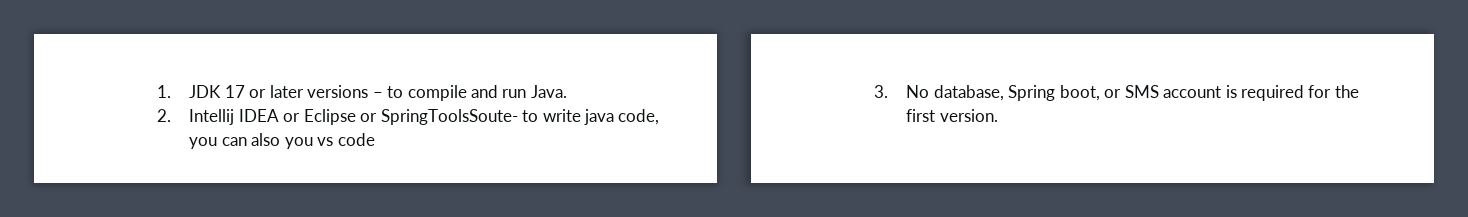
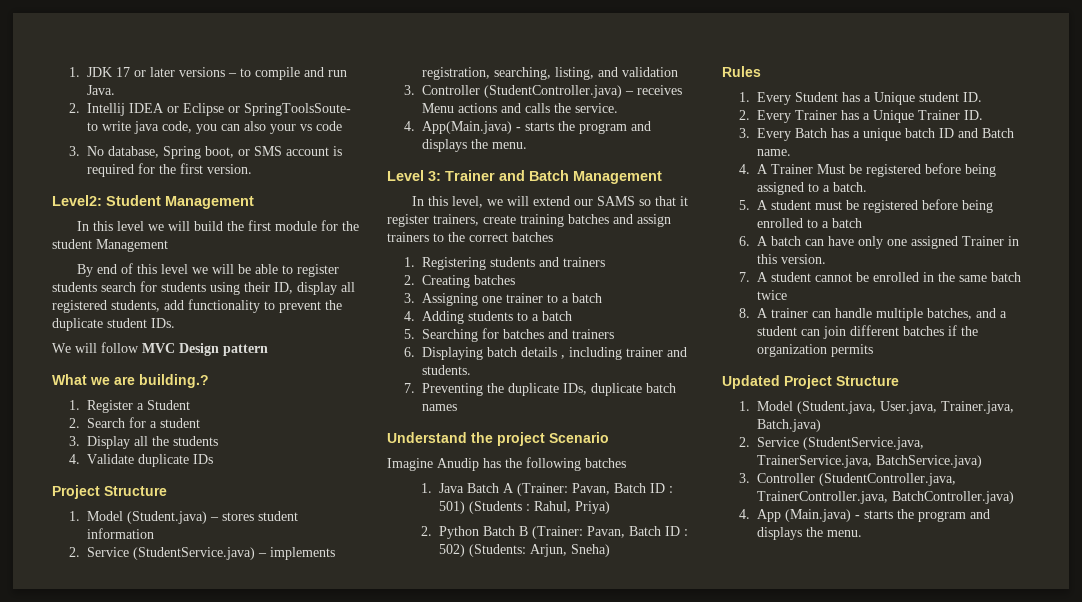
- 2. Intellij IDEA or Eclipse or SpringToolsSoute- to write java code, you can also you vs code
+ 2. Intellij IDEA or Eclipse or SpringToolsSoute- to write java code, you can also your vs code
+ Level2: Student Management
+ In this level we will build the first module for the student Management
+ By end of this level we will be able to register students search for students using their ID, display all registered students, add functionality to prevent the duplicate student IDs.
+ We will follow MVC Design pattern
+ What we are building.?
+ 1. Register a Student
+ 2. Search for a student
+ 3. Display all the students
+ 4. Validate duplicate IDs
+ Project Structure
+ 1. Model (Student.java) – stores student information
+ 2. Service (StudentService.java) – implements registration, searching, listing, and validation
+ 3. Controller (StudentController.java) – receives Menu actions and calls the service.
+ 4. App(Main.java) - starts the program and displays the menu.
+ Level 3: Trainer and Batch Management
+ In this level, we will extend our SAMS so that it register trainers, create training batches and assign trainers to the correct batches
+ 1. Registering students and trainers
+ 2. Creating batches
+ 3. Assigning one trainer to a batch
+ 4. Adding students to a batch
+ 5. Searching for batches and trainers
+ 6. Displaying batch details , including trainer and students.
+ 7. Preventing the duplicate IDs, duplicate batch names
+ Understand the project Scenario
+ Imagine Anudip has the following batches
+ 1. Java Batch A (Trainer: Pavan, Batch ID : 501) (Students : Rahul, Priya)
+ 2. Python Batch B (Trainer: Pavan, Batch ID : 502) (Students: Arjun, Sneha)
+ Rules
+ 1. Every Student has a Unique student ID.
+ 2. Every Trainer has a Unique Trainer ID.
+ 3. Every Batch has a unique batch ID and Batch name.
+ 4. A Trainer Must be registered before being assigned to a batch.
+ 5. A student must be registered before being enrolled to a batch
+ 6. A batch can have only one assigned Trainer in this version.
+ 7. A student cannot be enrolled in the same batch twice
+ 8. A trainer can handle multiple batches, and a student can join different batches if the organization permits
+ Updated Project Structure
+ 1. Model (Student.java, User.java, Trainer.java, Batch.java)
+ 2. Service (StudentService.java, TrainerService.java, BatchService.java)
+ 3. Controller (StudentController.java, TrainerController.java, BatchController.java)
+ 4. App (Main.java) - starts the program and displays the menu.

